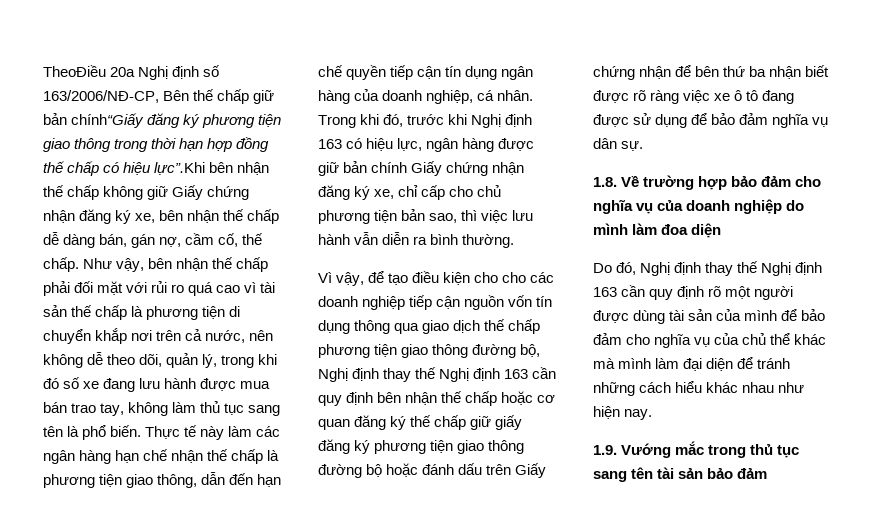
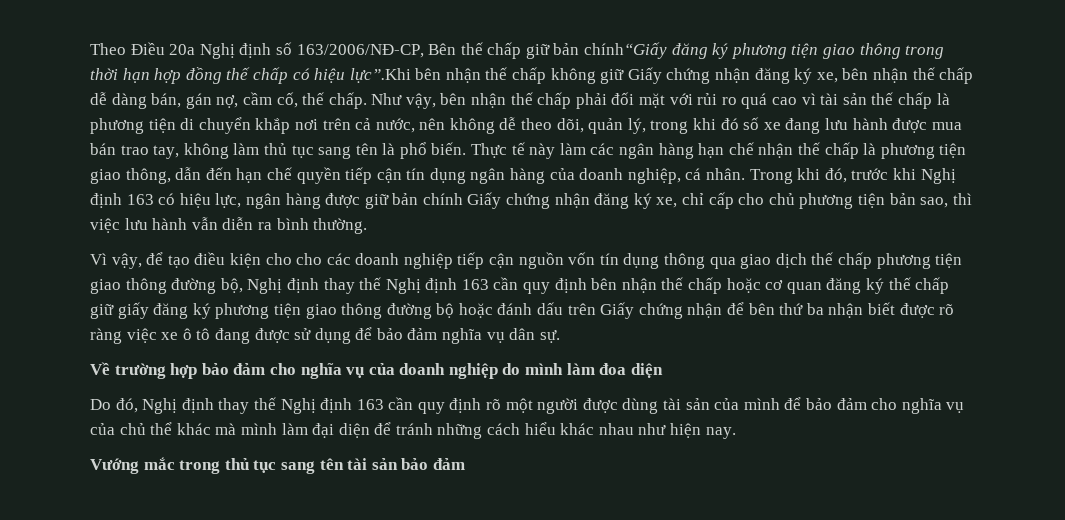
- TheoĐiều 20a Nghị định số 163/2006/NĐ-CP, Bên thế chấp giữ bản chính“Giấy đăng ký phương tiện giao thông trong thời hạn hợp đồng thế chấp có hiệu lực”.Khi bên nhận thế chấp không giữ Giấy chứng nhận đăng ký xe, bên nhận thế chấp dễ dàng bán, gán nợ, cầm cố, thế chấp.
+ Theo Điều 20a Nghị định số 163/2006/NĐ-CP, Bên thế chấp giữ bản chính“Giấy đăng ký phương tiện giao thông trong thời hạn hợp đồng thế chấp có hiệu lực”.Khi bên nhận thế chấp không giữ Giấy chứng nhận đăng ký xe, bên nhận thế chấp dễ dàng bán, gán nợ, cầm cố, thế chấp.
- 1.8. Về trường hợp bảo đảm cho nghĩa vụ của doanh nghiệp do mình làm đoa diện
+ Về trường hợp bảo đảm cho nghĩa vụ của doanh nghiệp do mình làm đoa diện
- 1.9. Vướng mắc trong thủ tục sang tên tài sản bảo đảm
+ Vướng mắc trong thủ tục sang tên tài sản bảo đảm

